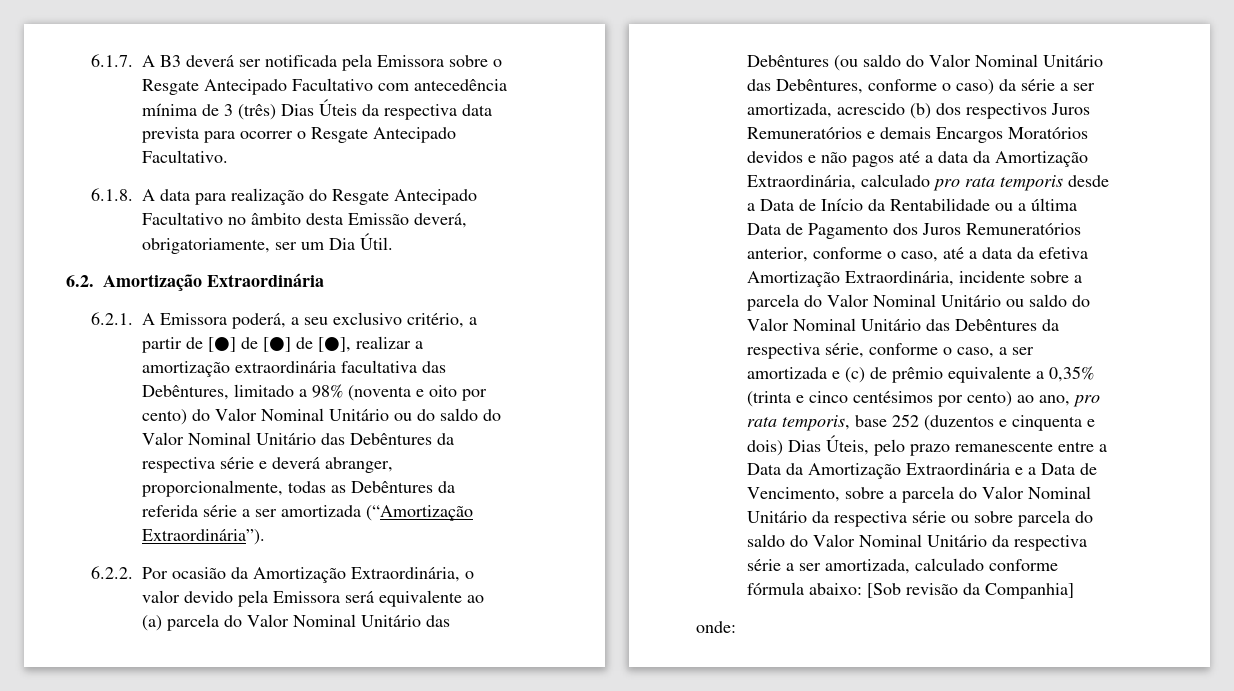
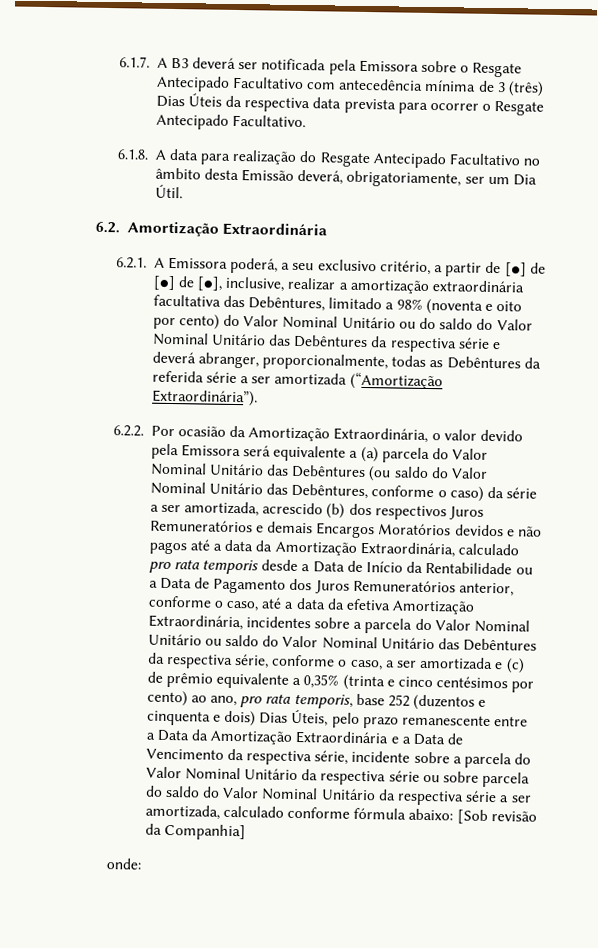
- 6.2.1. A Emissora poderá, a seu exclusivo critério, a partir de [●] de [●] de [●], realizar a amortização extraordinária facultativa das Debêntures, limitado a 98% (noventa e oito por cento) do Valor Nominal Unitário ou do saldo do Valor Nominal Unitário das Debêntures da respectiva série e deverá abranger, proporcionalmente, todas as Debêntures da referida série a ser amortizada (“Amortização Extraordinária”).
+ 6.2.1. A Emissora poderá, a seu exclusivo critério, a partir de [●] de [●] de [●], inclusive, realizar a amortização extraordinária facultativa das Debêntures, limitado a 98% (noventa e oito por cento) do Valor Nominal Unitário ou do saldo do Valor Nominal Unitário das Debêntures da respectiva série e deverá abranger, proporcionalmente, todas as Debêntures da referida série a ser amortizada (“Amortização Extraordinária”).
- 6.2.2. Por ocasião da Amortização Extraordinária, o valor devido pela Emissora será equivalente ao (a) parcela do Valor Nominal Unitário das Debêntures (ou saldo do Valor Nominal Unitário das Debêntures, conforme o caso) da série a ser amortizada, acrescido (b) dos respectivos Juros Remuneratórios e demais Encargos Moratórios devidos e não pagos até a data da Amortização Extraordinária, calculado pro rata temporis desde a Data de Início da Rentabilidade ou a última Data de Pagamento dos Juros Remuneratórios anterior, conforme o caso, até a data da efetiva Amortização Extraordinária, incidente sobre a parcela do Valor Nominal Unitário ou saldo do Valor Nominal Unitário das Debêntures da respectiva série, conforme o caso, a ser amortizada e (c) de prêmio equivalente a 0,35% (trinta e cinco centésimos por cento) ao ano, pro rata temporis, base 252 (duzentos e cinquenta e dois) Dias Úteis, pelo prazo remanescente entre a Data da Amortização Extraordinária e a Data de Vencimento, sobre a parcela do Valor Nominal Unitário da respectiva série ou sobre parcela do saldo do Valor Nominal Unitário da respectiva série a ser amortizada, calculado conforme fórmula abaixo:
+ 6.2.2. Por ocasião da Amortização Extraordinária, o valor devido pela Emissora será equivalente a (a) parcela do Valor Nominal Unitário das Debêntures (ou saldo do Valor Nominal Unitário das Debêntures, conforme o caso) da série a ser amortizada, acrescido (b) dos respectivos Juros Remuneratórios e demais Encargos Moratórios devidos e não pagos até a data da Amortização Extraordinária, calculado pro rata temporis desde a Data de Início da Rentabilidade ou a Data de Pagamento dos Juros Remuneratórios anterior, conforme o caso, até a data da efetiva Amortização Extraordinária, incidentes sobre a parcela do Valor Nominal Unitário ou saldo do Valor Nominal Unitário das Debêntures da respectiva série, conforme o caso, a ser amortizada e (c) de prêmio equivalente a 0,35% (trinta e cinco centésimos por cento) ao ano, pro rata temporis, base 252 (duzentos e cinquenta e dois) Dias Úteis, pelo prazo remanescente entre a Data da Amortização Extraordinária e a Data de Vencimento da respectiva série, incidente sobre a parcela do Valor Nominal Unitário da respectiva série ou sobre parcela do saldo do Valor Nominal Unitário da respectiva série a ser amortizada, calculado conforme fórmula abaixo:

